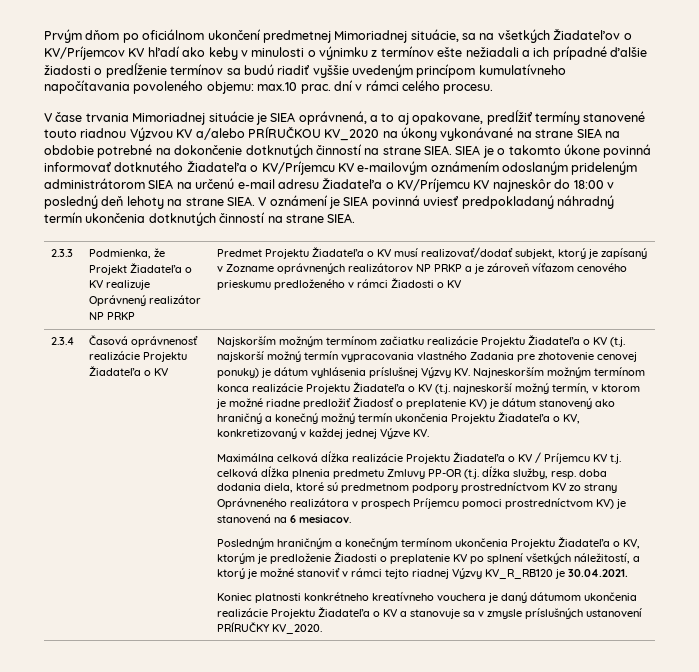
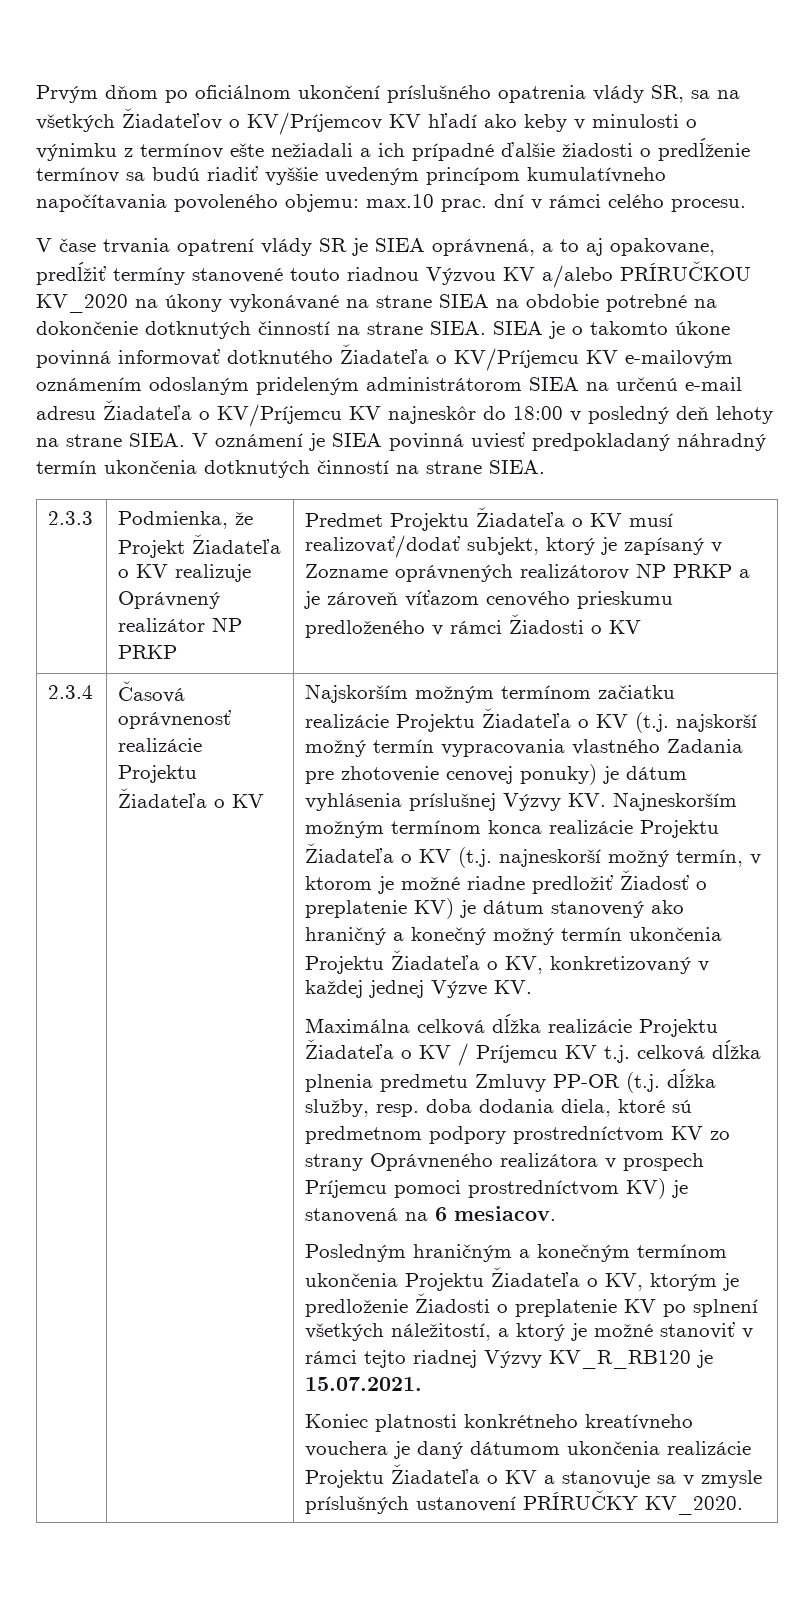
- Prvým dňom po oficiálnom ukončení predmetnej Mimoriadnej situácie, sa na všetkých Žiadateľov o KV/Príjemcov KV hľadí ako keby v minulosti o výnimku z termínov ešte nežiadali a ich prípadné ďalšie žiadosti o predĺženie termínov sa budú riadiť vyššie uvedeným princípom kumulatívneho napočítavania povoleného objemu: max.10 prac. dní v rámci celého procesu.
+ Prvým dňom po oficiálnom ukončení príslušného opatrenia vlády SR, sa na všetkých Žiadateľov o KV/Príjemcov KV hľadí ako keby v minulosti o výnimku z termínov ešte nežiadali a ich prípadné ďalšie žiadosti o predĺženie termínov sa budú riadiť vyššie uvedeným princípom kumulatívneho napočítavania povoleného objemu: max.10 prac. dní v rámci celého procesu.
- V čase trvania Mimoriadnej situácie je SIEA oprávnená, a to aj opakovane, predĺžiť termíny stanovené touto riadnou Výzvou KV a/alebo PRÍRUČKOU KV_2020 na úkony vykonávané na strane SIEA na obdobie potrebné na dokončenie dotknutých činností na strane SIEA.
+ V čase trvania opatrení vlády SR je SIEA oprávnená, a to aj opakovane, predĺžiť termíny stanovené touto riadnou Výzvou KV a/alebo PRÍRUČKOU KV_2020 na úkony vykonávané na strane SIEA na obdobie potrebné na dokončenie dotknutých činností na strane SIEA.
- Posledným hraničným a konečným termínom ukončenia Projektu Žiadateľa o KV, ktorým je predloženie Žiadosti o preplatenie KV po splnení všetkých náležitostí, a ktorý je možné stanoviť v rámci tejto riadnej Výzvy KV_R_RB120 je 30.04.2021.
+ Posledným hraničným a konečným termínom ukončenia Projektu Žiadateľa o KV, ktorým je predloženie Žiadosti o preplatenie KV po splnení všetkých náležitostí, a ktorý je možné stanoviť v rámci tejto riadnej Výzvy KV_R_RB120 je 15.07.2021.

